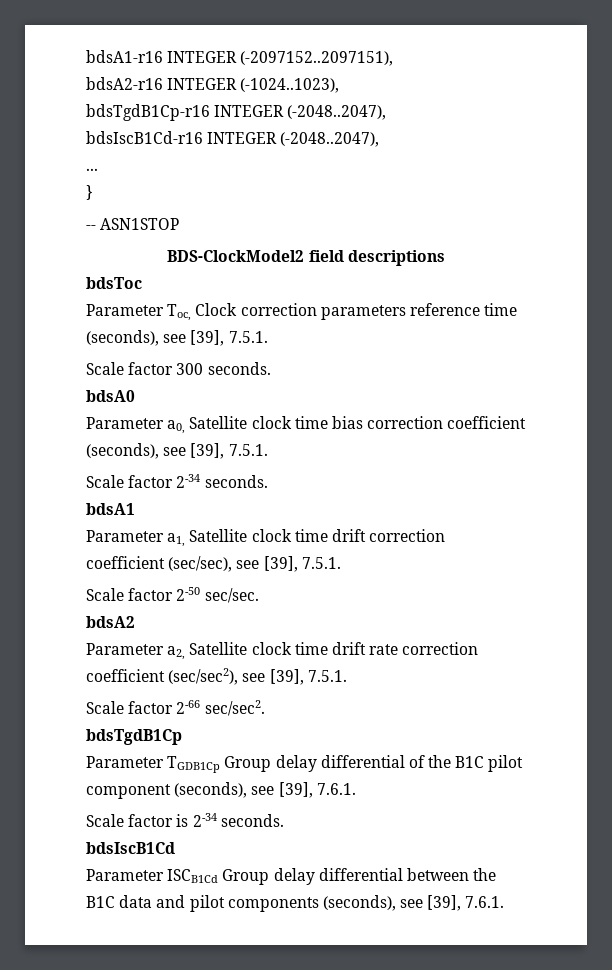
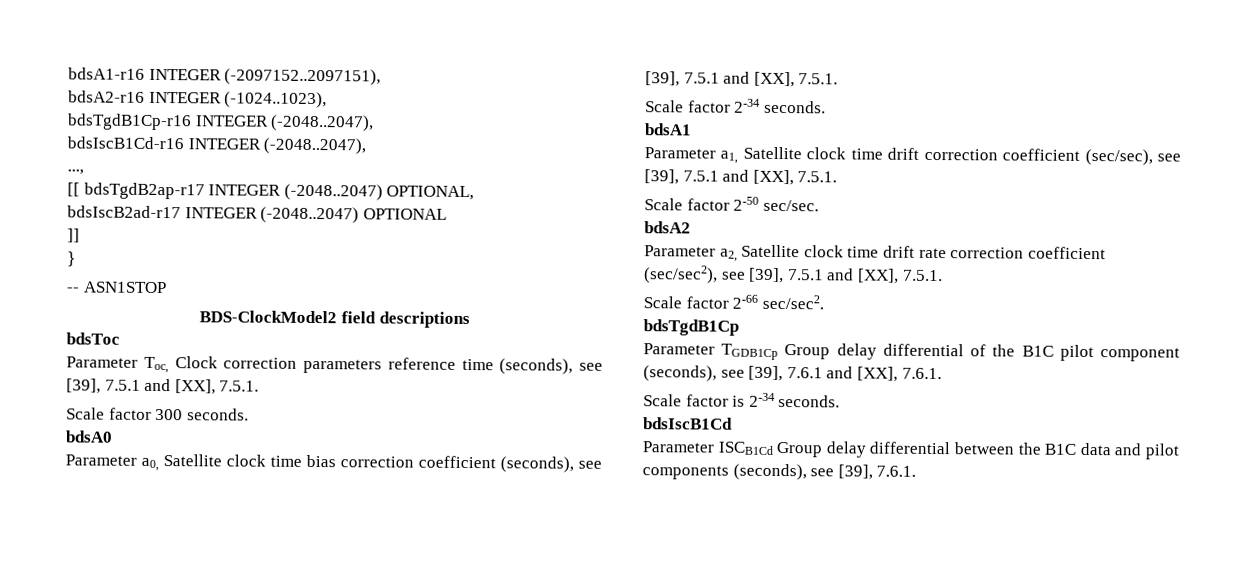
- ...
+ ...,
+ [[ bdsTgdB2ap-r17 INTEGER (-2048..2047) OPTIONAL,
+ bdsIscB2ad-r17 INTEGER (-2048..2047) OPTIONAL
+ ]]
- Parameter Toc, Clock correction parameters reference time (seconds), see [39], 7.5.1.
+ Parameter Toc, Clock correction parameters reference time (seconds), see [39], 7.5.1 and [XX], 7.5.1.
- Parameter a0, Satellite clock time bias correction coefficient (seconds), see [39], 7.5.1.
+ Parameter a0, Satellite clock time bias correction coefficient (seconds), see [39], 7.5.1 and [XX], 7.5.1.
- Parameter a1, Satellite clock time drift correction coefficient (sec/sec), see [39], 7.5.1.
+ Parameter a1, Satellite clock time drift correction coefficient (sec/sec), see [39], 7.5.1 and [XX], 7.5.1.
- Parameter a2, Satellite clock time drift rate correction coefficient (sec/sec2), see [39], 7.5.1.
+ Parameter a2, Satellite clock time drift rate correction coefficient (sec/sec2), see [39], 7.5.1 and [XX], 7.5.1.
- Parameter TGDB1Cp Group delay differential of the B1C pilot component (seconds), see [39], 7.6.1.
+ Parameter TGDB1Cp Group delay differential of the B1C pilot component (seconds), see [39], 7.6.1 and [XX], 7.6.1.

